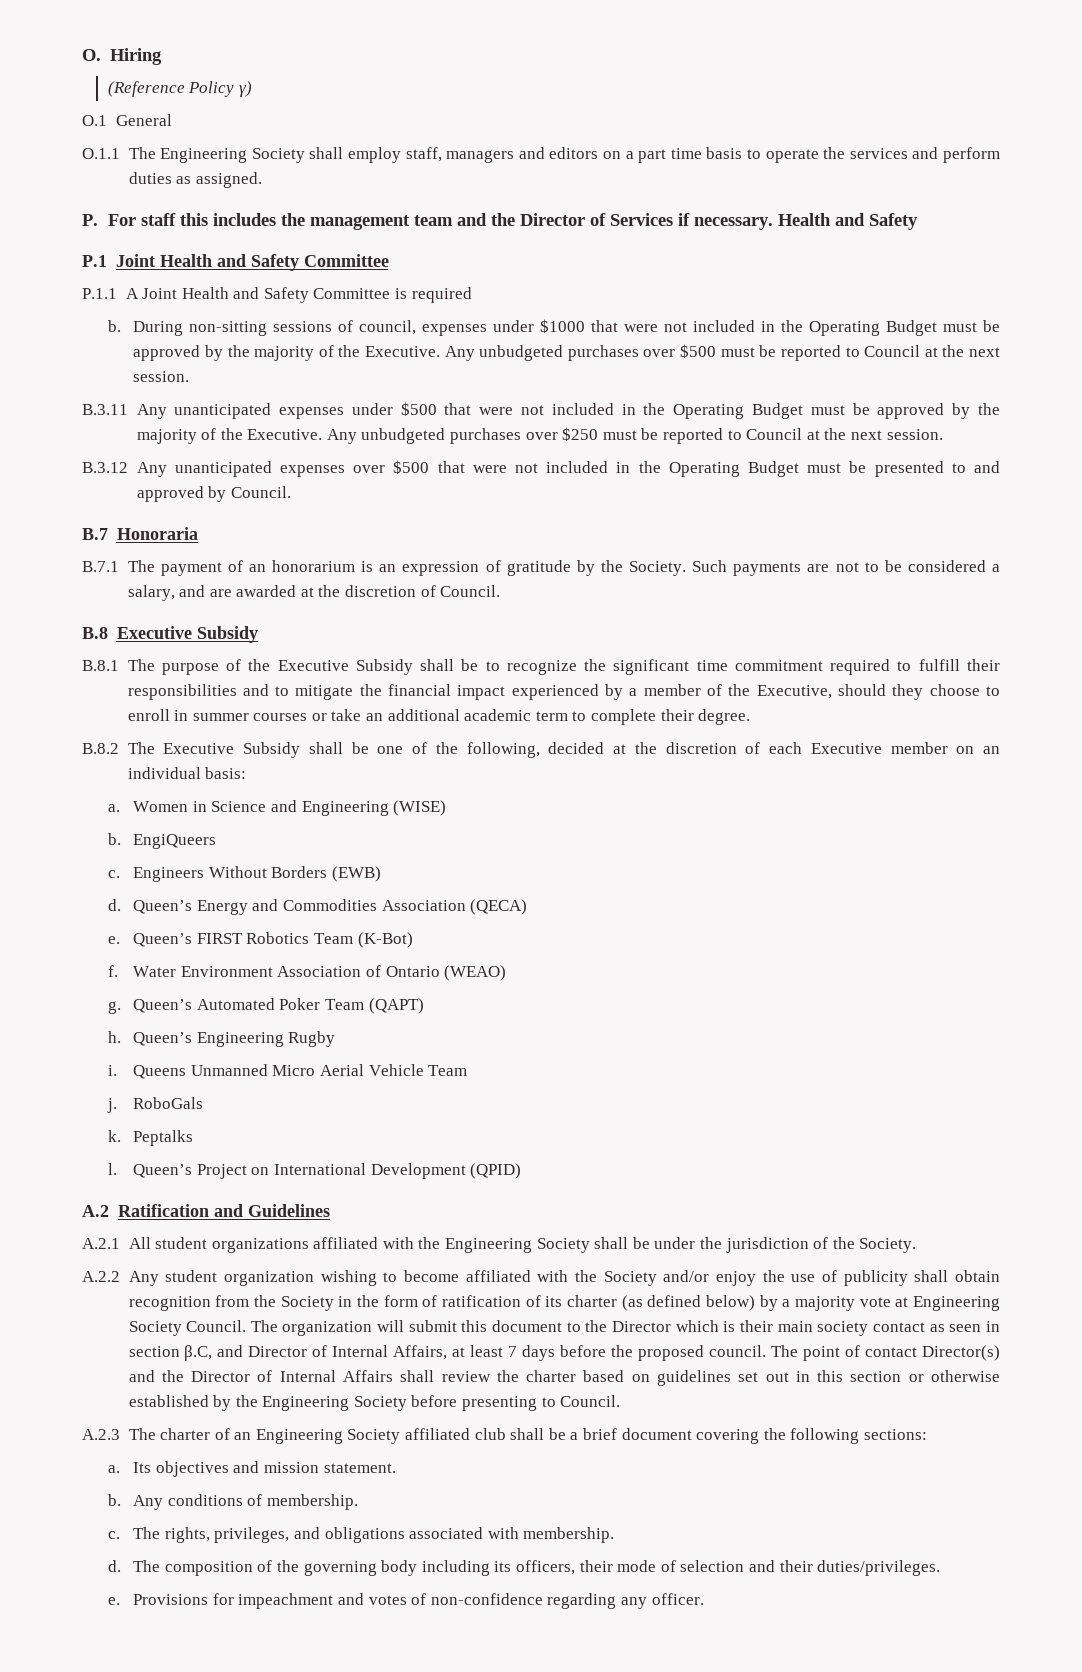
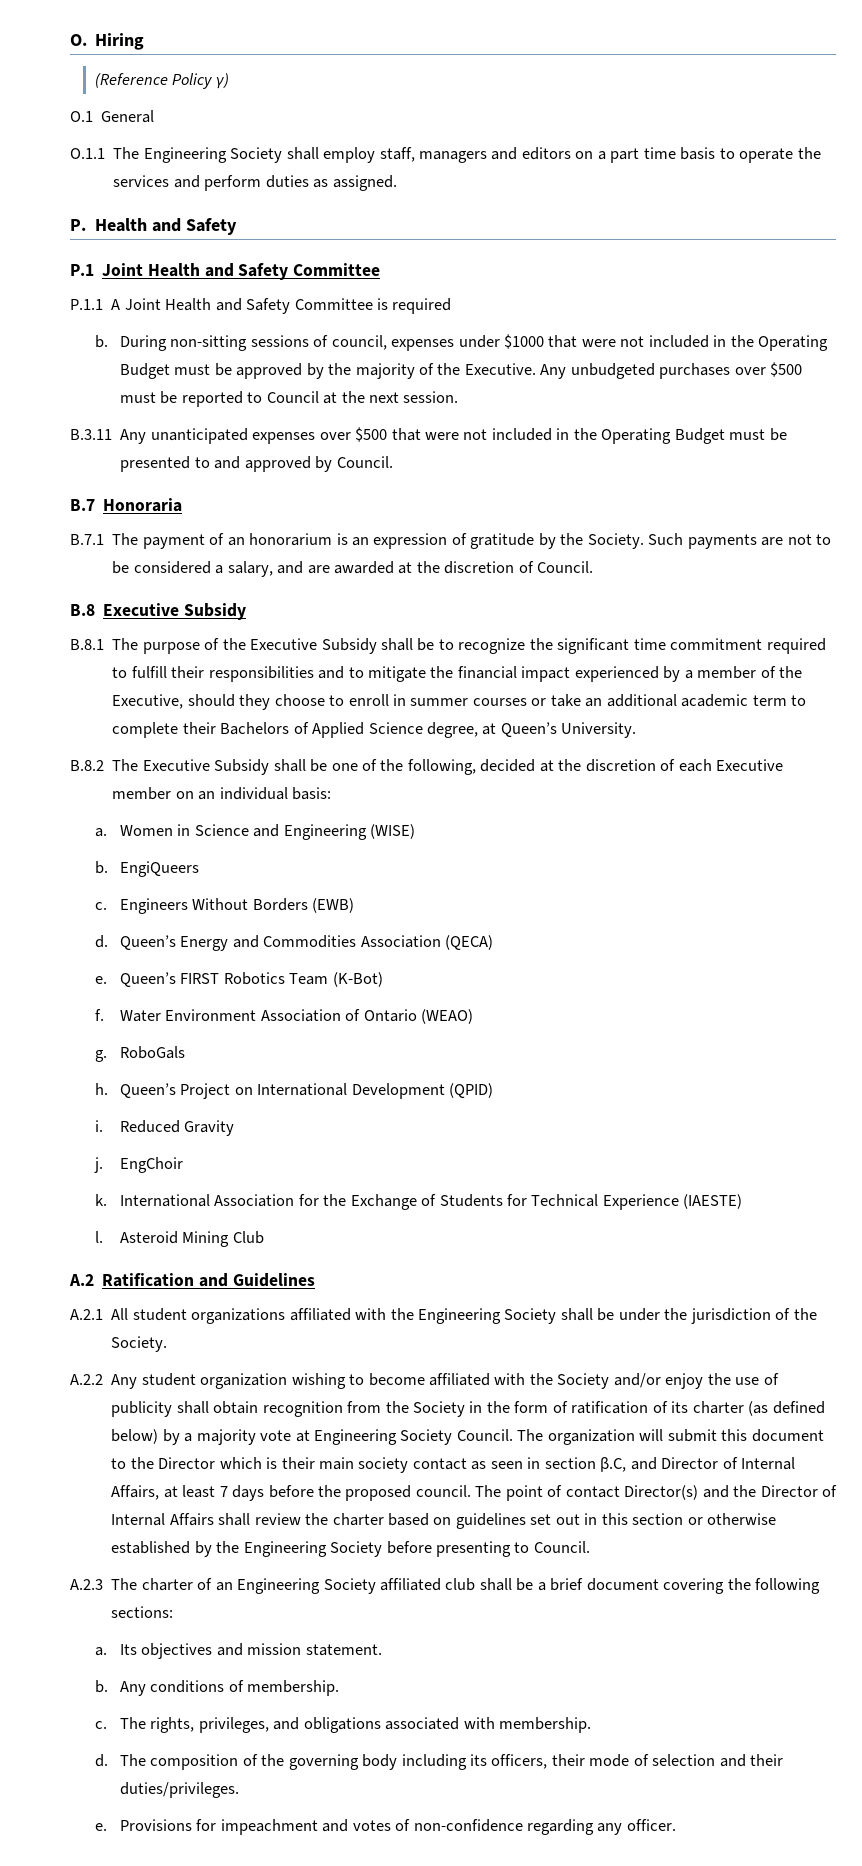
- P. For staff this includes the management team and the Director of Services if necessary. Health and Safety
+ P. Health and Safety
- B.3.11 Any unanticipated expenses under $500 that were not included in the Operating Budget must be approved by the majority of the Executive. Any unbudgeted purchases over $250 must be reported to Council at the next session.
- B.3.12 Any unanticipated expenses over $500 that were not included in the Operating Budget must be presented to and approved by Council.
+ B.3.11 Any unanticipated expenses over $500 that were not included in the Operating Budget must be presented to and approved by Council.
- B.8.1 The purpose of the Executive Subsidy shall be to recognize the significant time commitment required to fulfill their responsibilities and to mitigate the financial impact experienced by a member of the Executive, should they choose to enroll in summer courses or take an additional academic term to complete their degree.
+ B.8.1 The purpose of the Executive Subsidy shall be to recognize the significant time commitment required to fulfill their responsibilities and to mitigate the financial impact experienced by a member of the Executive, should they choose to enroll in summer courses or take an additional academic term to complete their Bachelors of Applied Science degree, at Queen’s University.
- Queen’s Automated Poker Team (QAPT)
- h. Queen’s Engineering Rugby
- i. Queens Unmanned Micro Aerial Vehicle Team
- j. RoboGals
- k. Peptalks
- l.
+ RoboGals
+ h.
+ i. Reduced Gravity
+ j. EngChoir
+ k. International Association for the Exchange of Students for Technical Experience (IAESTE)
+ l. Asteroid Mining Club

